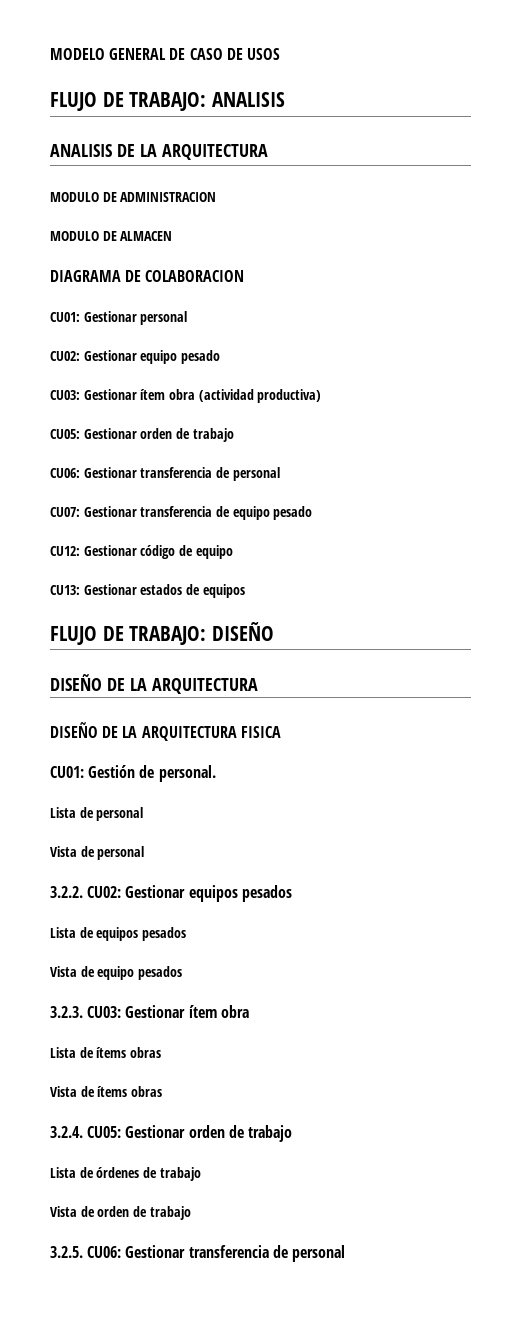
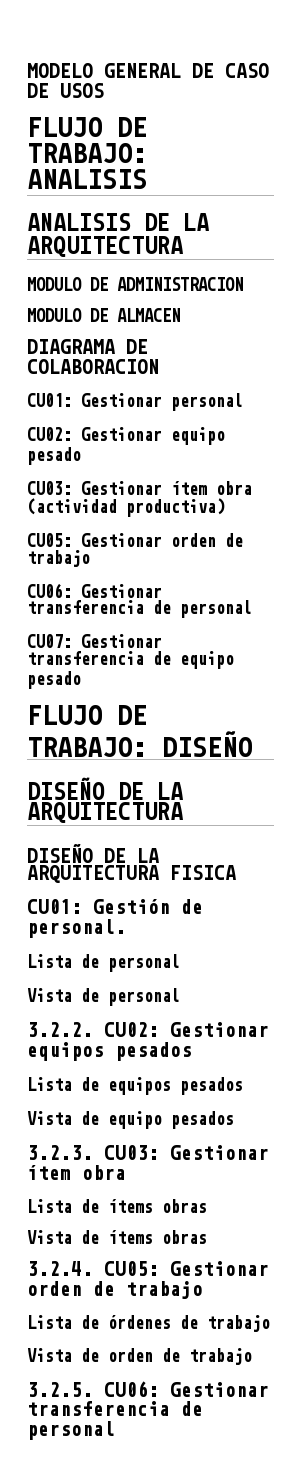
- CU12: Gestionar código de equipo
- CU13: Gestionar estados de equipos

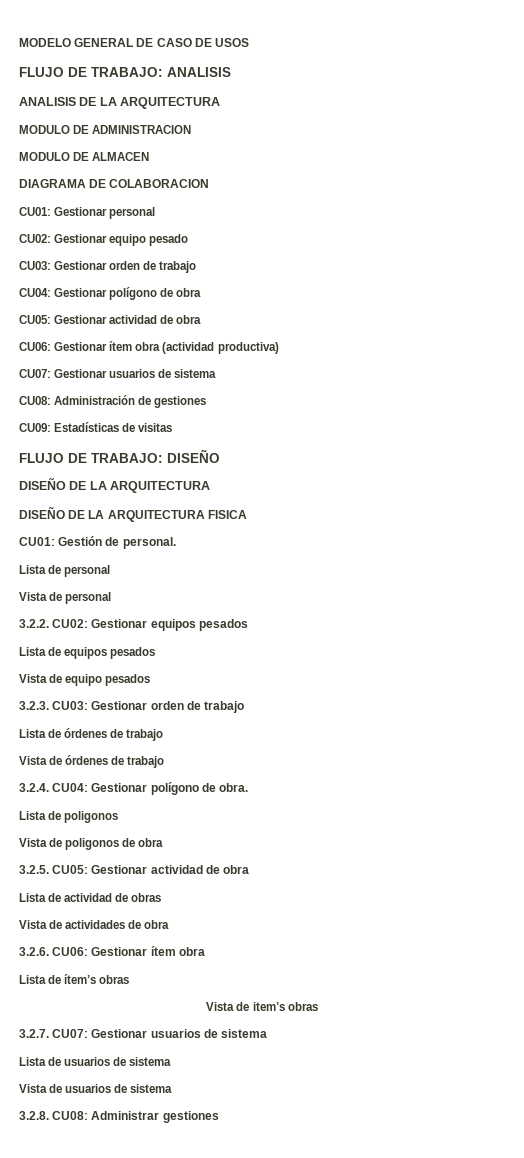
  CU02: Gestionar equipo pesado
- CU03: Gestionar ítem obra (actividad productiva)
- CU05: Gestionar orden de trabajo
- CU06: Gestionar transferencia de personal
- CU07: Gestionar transferencia de equipo pesado
+ CU03: Gestionar orden de trabajo
+ CU04: Gestionar polígono de obra
+ CU05: Gestionar actividad de obra
+ CU06: Gestionar ítem obra (actividad productiva)
+ CU07: Gestionar usuarios de sistema
+ CU08: Administración de gestiones
+ CU09: Estadísticas de visitas
- 3.2.3. CU03: Gestionar ítem obra
- Lista de ítems obras
- Vista de ítems obras
- 3.2.4. CU05: Gestionar orden de trabajo
+ 3.2.3. CU03: Gestionar orden de trabajo
- Vista de orden de trabajo
- 3.2.5. CU06: Gestionar transferencia de personal
+ Vista de órdenes de trabajo
+ 3.2.4. CU04: Gestionar polígono de obra.
+ Lista de poligonos
+ Vista de poligonos de obra
+ 3.2.5. CU05: Gestionar actividad de obra
+ Lista de actividad de obras
+ Vista de actividades de obra
+ 3.2.6. CU06: Gestionar ítem obra
+ Lista de ítem’s obras
+ Vista de item’s obras
+ 3.2.7. CU07: Gestionar usuarios de sistema
+ Lista de usuarios de sistema
+ Vista de usuarios de sistema
+ 3.2.8. CU08: Administrar gestiones

